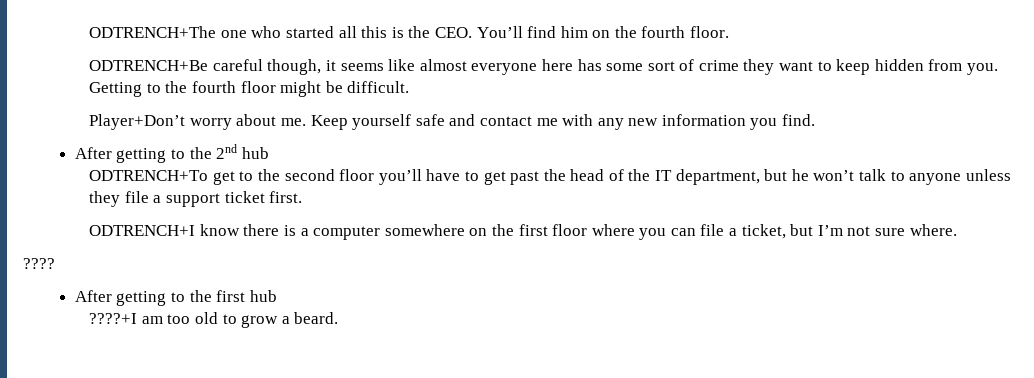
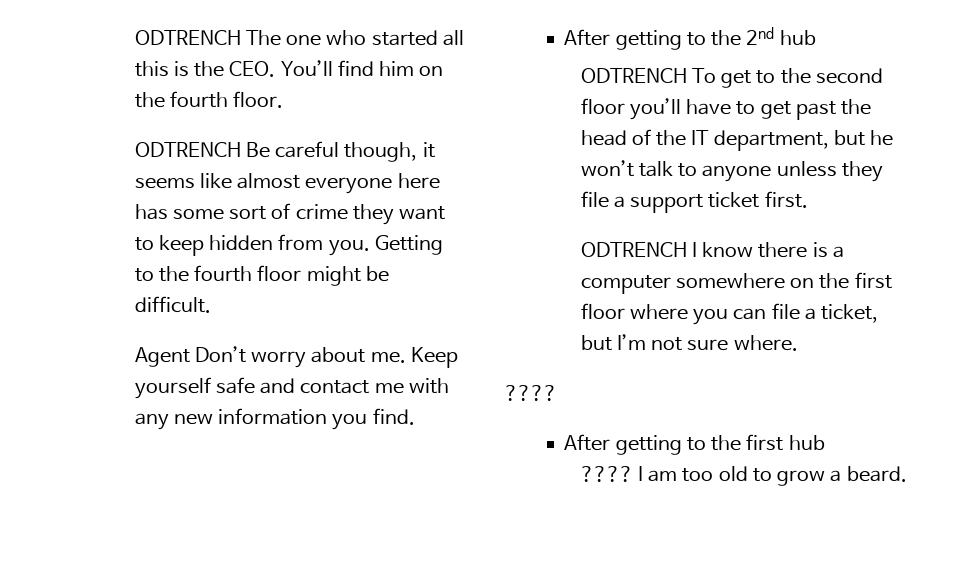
- ODTRENCH+The one who started all this is the CEO. You’ll find him on the fourth floor.
+ ODTRENCH The one who started all this is the CEO. You’ll find him on the fourth floor.
- ODTRENCH+Be careful though, it seems like almost everyone here has some sort of crime they want to keep hidden from you.
+ ODTRENCH Be careful though, it seems like almost everyone here has some sort of crime they want to keep hidden from you.
- Player+Don’t worry about me.
+ Agent Don’t worry about me.
- ODTRENCH+To get to the second floor you’ll have to get past the head of the IT department, but he won’t talk to anyone unless they file a support ticket first.
+ ODTRENCH To get to the second floor you’ll have to get past the head of the IT department, but he won’t talk to anyone unless they file a support ticket first.
- ODTRENCH+I know there is a computer somewhere on the first floor where you can file a ticket, but I’m not sure where.
+ ODTRENCH I know there is a computer somewhere on the first floor where you can file a ticket, but I’m not sure where.
- ????+I am too old to grow a beard.
+ ???? I am too old to grow a beard.

